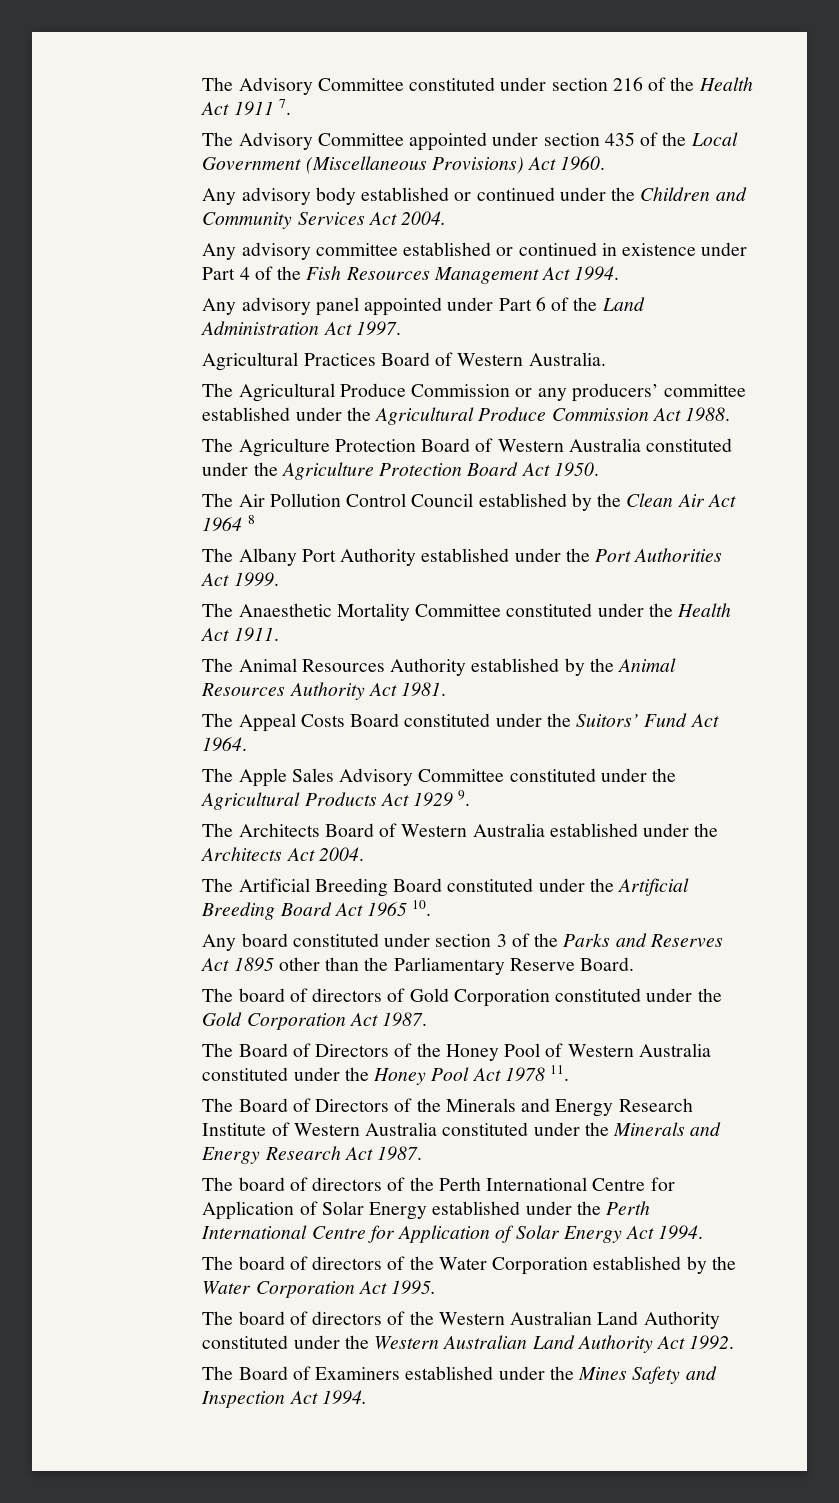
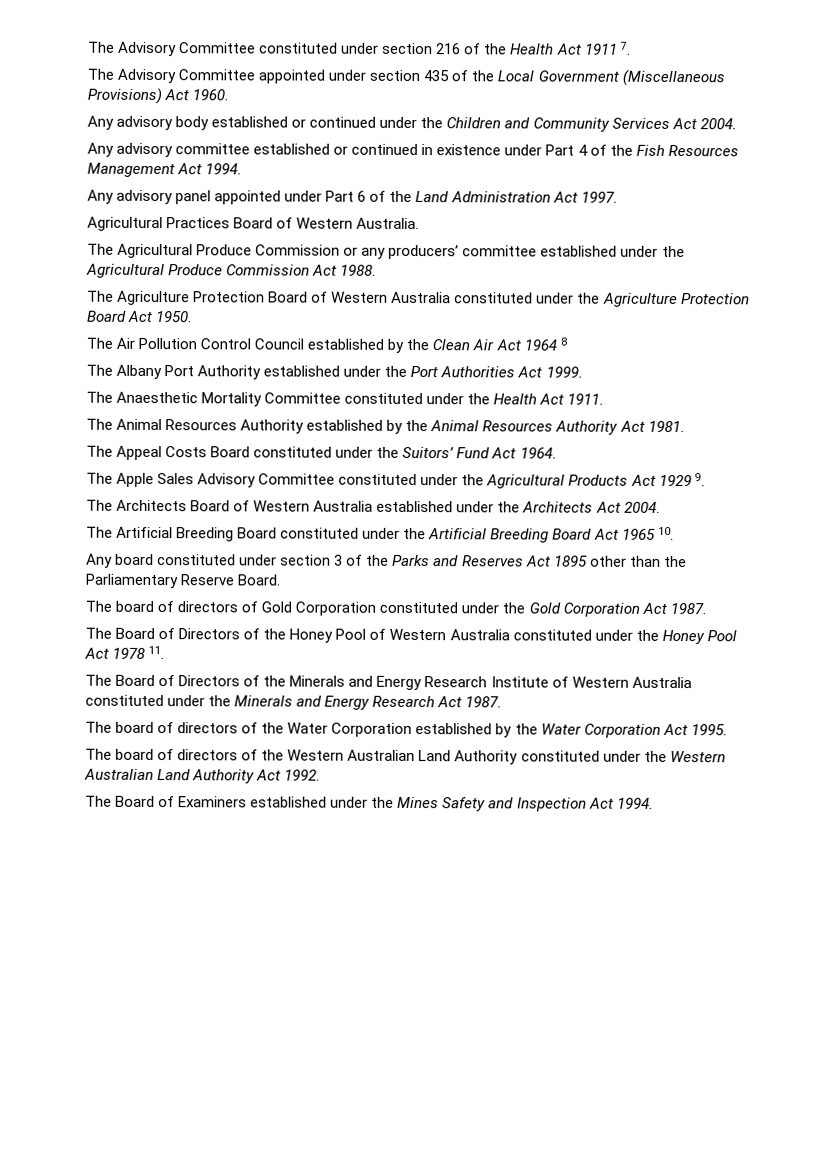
- The board of directors of the Perth International Centre for Application of Solar Energy established under the Perth International Centre for Application of Solar Energy Act 1994.

